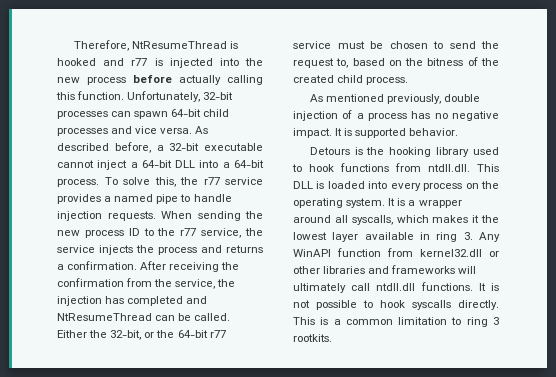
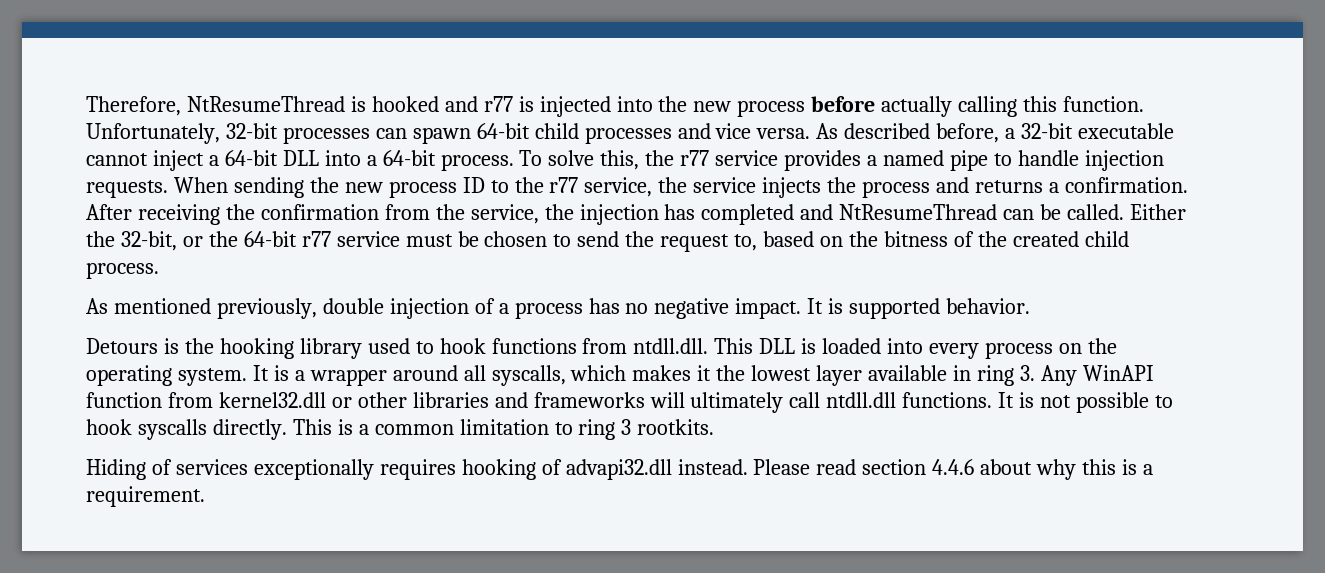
+ Hiding of services exceptionally requires hooking of advapi32.dll instead. Please read section 4.4.6 about why this is a requirement.

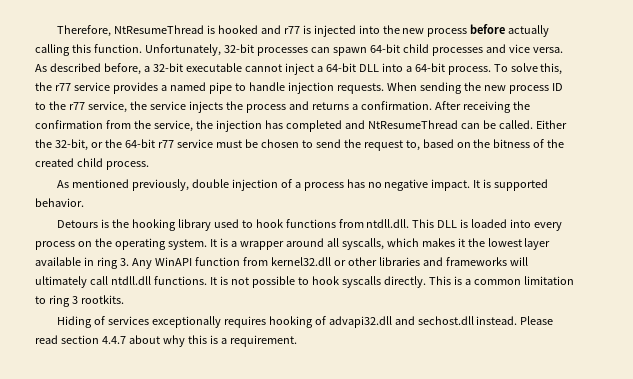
- Hiding of services exceptionally requires hooking of advapi32.dll instead.
+ Hiding of services exceptionally requires hooking of advapi32.dll and sechost.dll instead.
- Please read section 4.4.6 about why this is a requirement.
+ Please read section 4.4.7 about why this is a requirement.

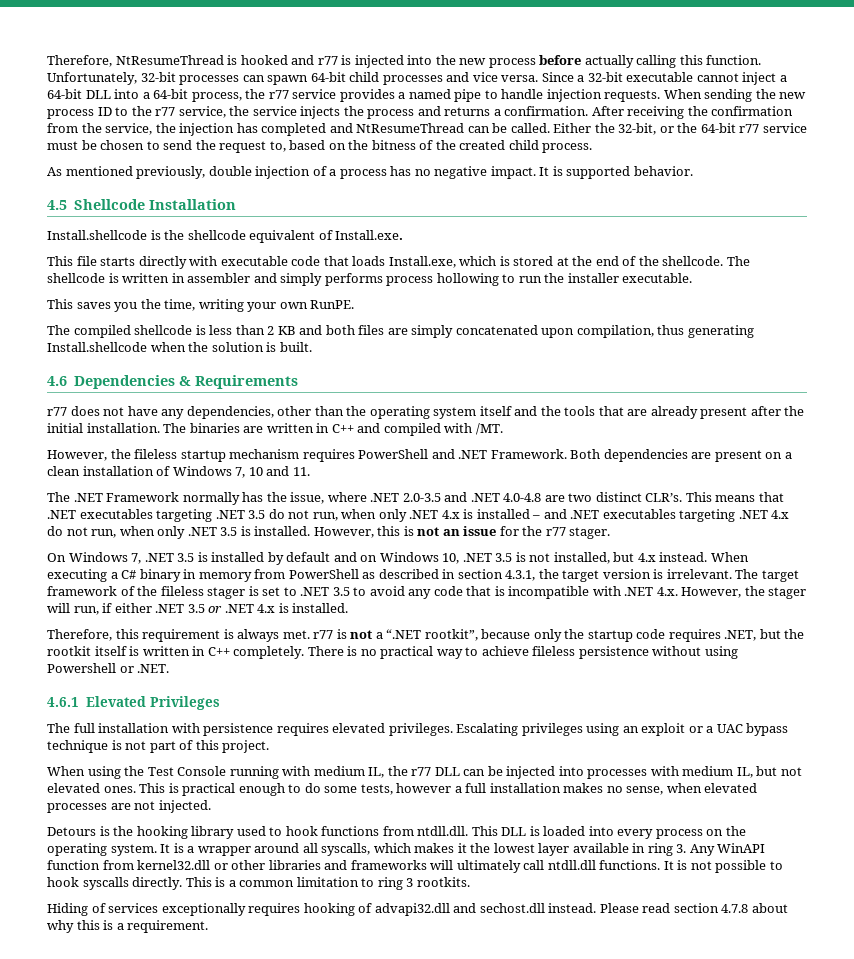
- As described before, a 32-bit executable cannot inject a 64-bit DLL into a 64-bit process. To solve this, the r77 service provides a named pipe to handle injection requests.
+ Since a 32-bit executable cannot inject a 64-bit DLL into a 64-bit process, the r77 service provides a named pipe to handle injection requests.
+ 4.5 Shellcode Installation
+ Install.shellcode is the shellcode equivalent of Install.exe.
+ This file starts directly with executable code that loads Install.exe, which is stored at the end of the shellcode. The shellcode is written in assembler and simply performs process hollowing to run the installer executable.
+ This saves you the time, writing your own RunPE.
+ The compiled shellcode is less than 2 KB and both files are simply concatenated upon compilation, thus generating Install.shellcode when the solution is built.
+ 4.6 Dependencies & Requirements
+ r77 does not have any dependencies, other than the operating system itself and the tools that are already present after the initial installation. The binaries are written in C++ and compiled with /MT.
+ However, the fileless startup mechanism requires PowerShell and .NET Framework. Both dependencies are present on a clean installation of Windows 7, 10 and 11.
+ The .NET Framework normally has the issue, where .NET 2.0-3.5 and .NET 4.0-4.8 are two distinct CLR’s. This means that .NET executables targeting .NET 3.5 do not run, when only .NET 4.x is installed – and .NET executables targeting .NET 4.x do not run, when only .NET 3.5 is installed. However, this is not an issue for the r77 stager.
+ On Windows 7, .NET 3.5 is installed by default and on Windows 10, .NET 3.5 is not installed, but 4.x instead. When executing a C# binary in memory from PowerShell as described in section 4.3.1, the target version is irrelevant. The target framework of the fileless stager is set to .NET 3.5 to avoid any code that is incompatible with .NET 4.x. However, the stager will run, if either .NET 3.5 or .NET 4.x is installed.
+ Therefore, this requirement is always met. r77 is not a “.NET rootkit”, because only the startup code requires .NET, but the rootkit itself is written in C++ completely. There is no practical way to achieve fileless persistence without using Powershell or .NET.
+ 4.6.1 Elevated Privileges
+ The full installation with persistence requires elevated privileges. Escalating privileges using an exploit or a UAC bypass technique is not part of this project.
+ When using the Test Console running with medium IL, the r77 DLL can be injected into processes with medium IL, but not elevated ones. This is practical enough to do some tests, however a full installation makes no sense, when elevated processes are not injected.
- Please read section 4.4.7 about why this is a requirement.
+ Please read section 4.7.8 about why this is a requirement.

